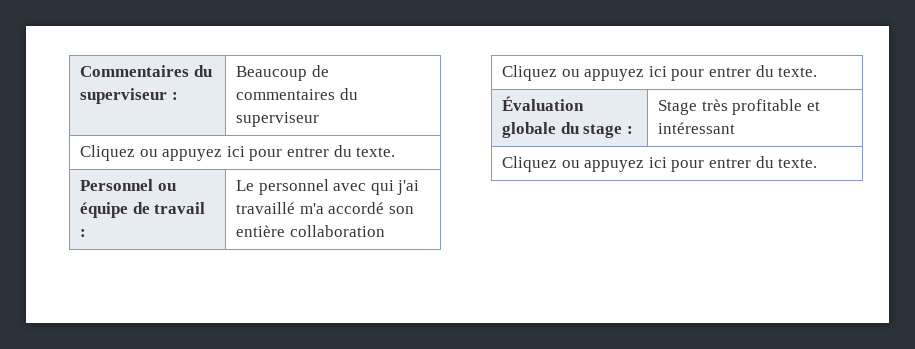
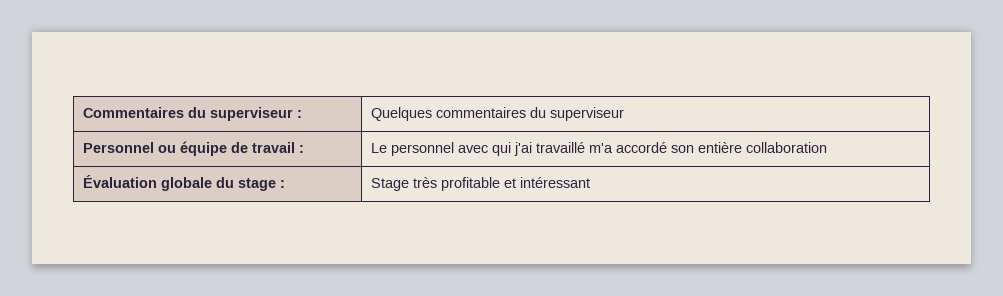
- Commentaires du superviseur : | Beaucoup de commentaires du superviseur
- Cliquez ou appuyez ici pour entrer du texte.
+ Commentaires du superviseur : | Quelques commentaires du superviseur
  Personnel ou équipe de travail : | Le personnel avec qui j'ai travaillé m'a accordé son entière collaboration
- Cliquez ou appuyez ici pour entrer du texte.
  Évaluation globale du stage : | Stage très profitable et intéressant
- Cliquez ou appuyez ici pour entrer du texte.

